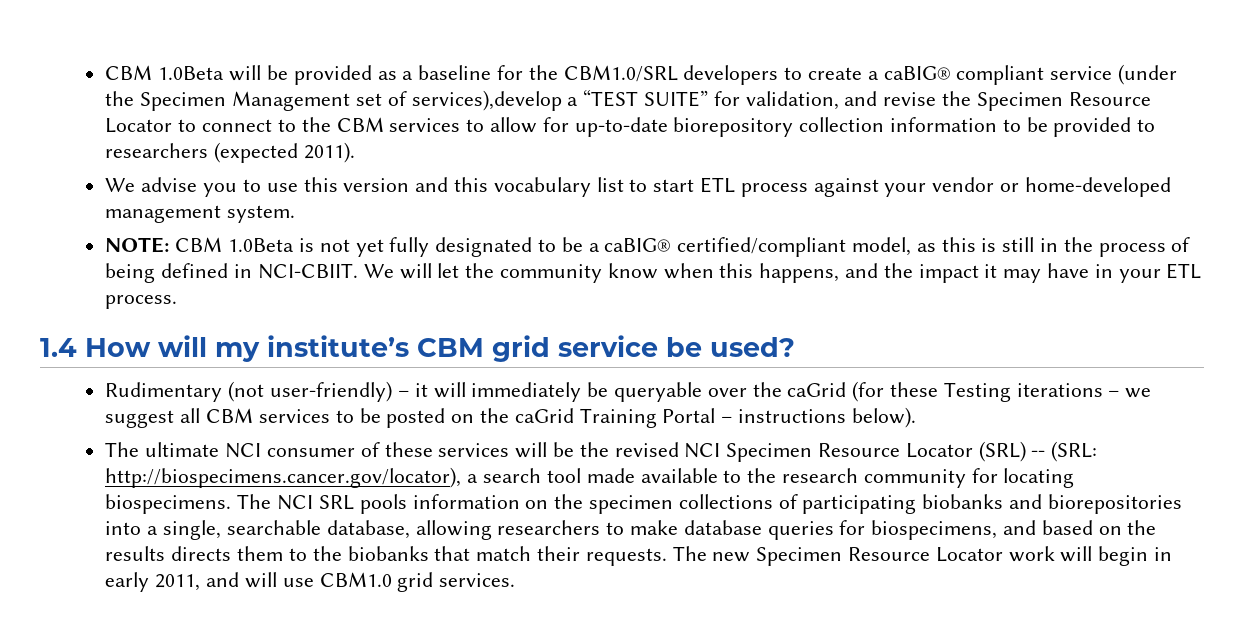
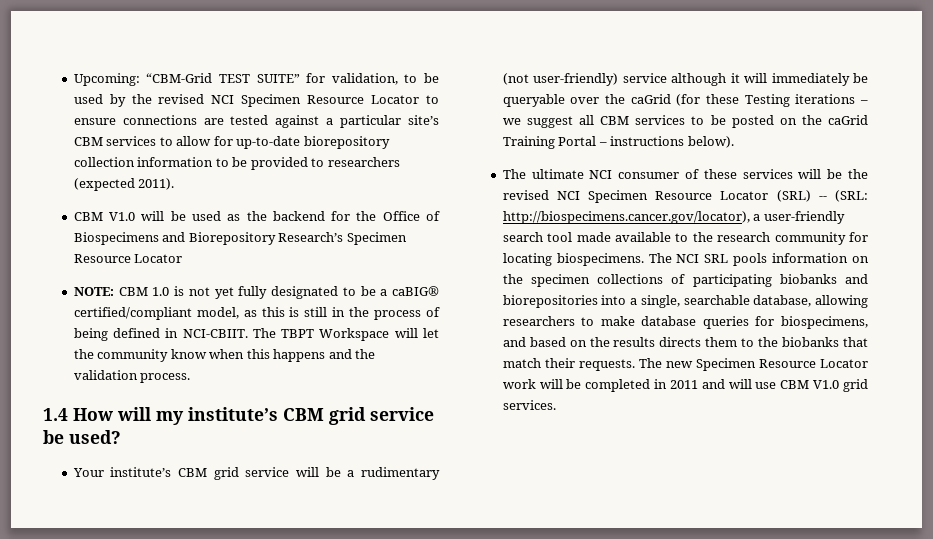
- CBM 1.0Beta will be provided as a baseline for the CBM1.0/SRL developers to create a caBIG® compliant service (under the Specimen Management set of services),develop a “TEST SUITE” for validation, and revise the Specimen Resource Locator to connect to the CBM services to allow for up-to-date biorepository collection information to be provided to researchers (expected 2011).
+ Upcoming: “CBM-Grid TEST SUITE” for validation, to be used by the revised NCI Specimen Resource Locator to ensure connections are tested against a particular site’s CBM services to allow for up-to-date biorepository collection information to be provided to researchers (expected 2011).
- We advise you to use this version and this vocabulary list to start ETL process against your vendor or home-developed management system.
+ CBM V1.0 will be used as the backend for the Office of Biospecimens and Biorepository Research’s Specimen Resource Locator
- NOTE: CBM 1.0Beta is not yet fully designated to be a caBIG® certified/compliant model, as this is still in the process of being defined in NCI-CBIIT.
+ NOTE: CBM 1.0 is not yet fully designated to be a caBIG® certified/compliant model, as this is still in the process of being defined in NCI-CBIIT.
- We will let the community know when this happens, and the impact it may have in your ETL process.
+ The TBPT Workspace will let the community know when this happens and the validation process.
- Rudimentary (not user-friendly) – it will immediately be queryable over the caGrid (for these Testing iterations – we suggest all CBM services to be posted on the caGrid Training Portal – instructions below).
+ Your institute’s CBM grid service will be a rudimentary (not user-friendly) service although it will immediately be queryable over the caGrid (for these Testing iterations – we suggest all CBM services to be posted on the caGrid Training Portal – instructions below).
- The ultimate NCI consumer of these services will be the revised NCI Specimen Resource Locator (SRL) -- (SRL: http://biospecimens.cancer.gov/locator), a search tool made available to the research community for locating biospecimens.
+ The ultimate NCI consumer of these services will be the revised NCI Specimen Resource Locator (SRL) -- (SRL: http://biospecimens.cancer.gov/locator), a user-friendly search tool made available to the research community for locating biospecimens.
- The new Specimen Resource Locator work will begin in early 2011, and will use CBM1.0 grid services.
+ The new Specimen Resource Locator work will be completed in 2011 and will use CBM V1.0 grid services.

